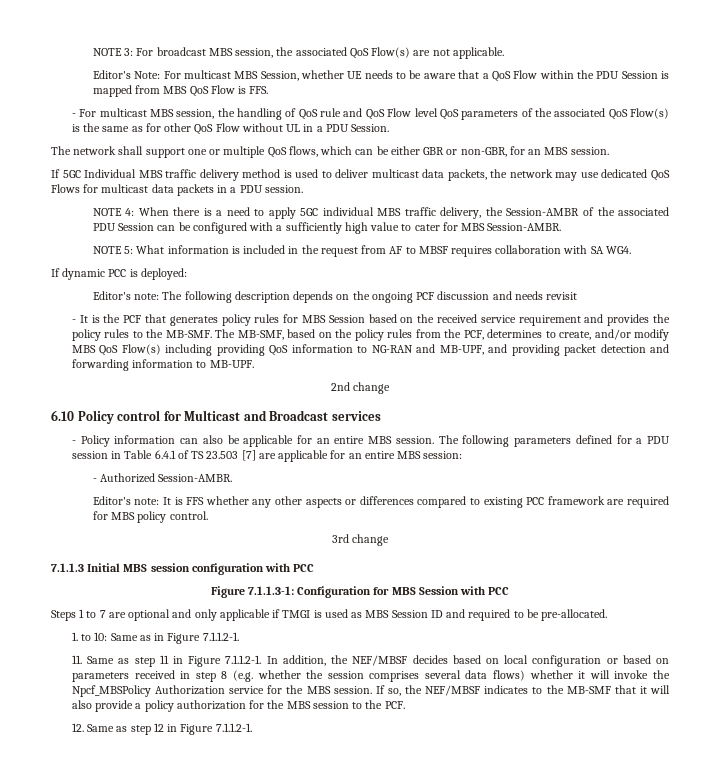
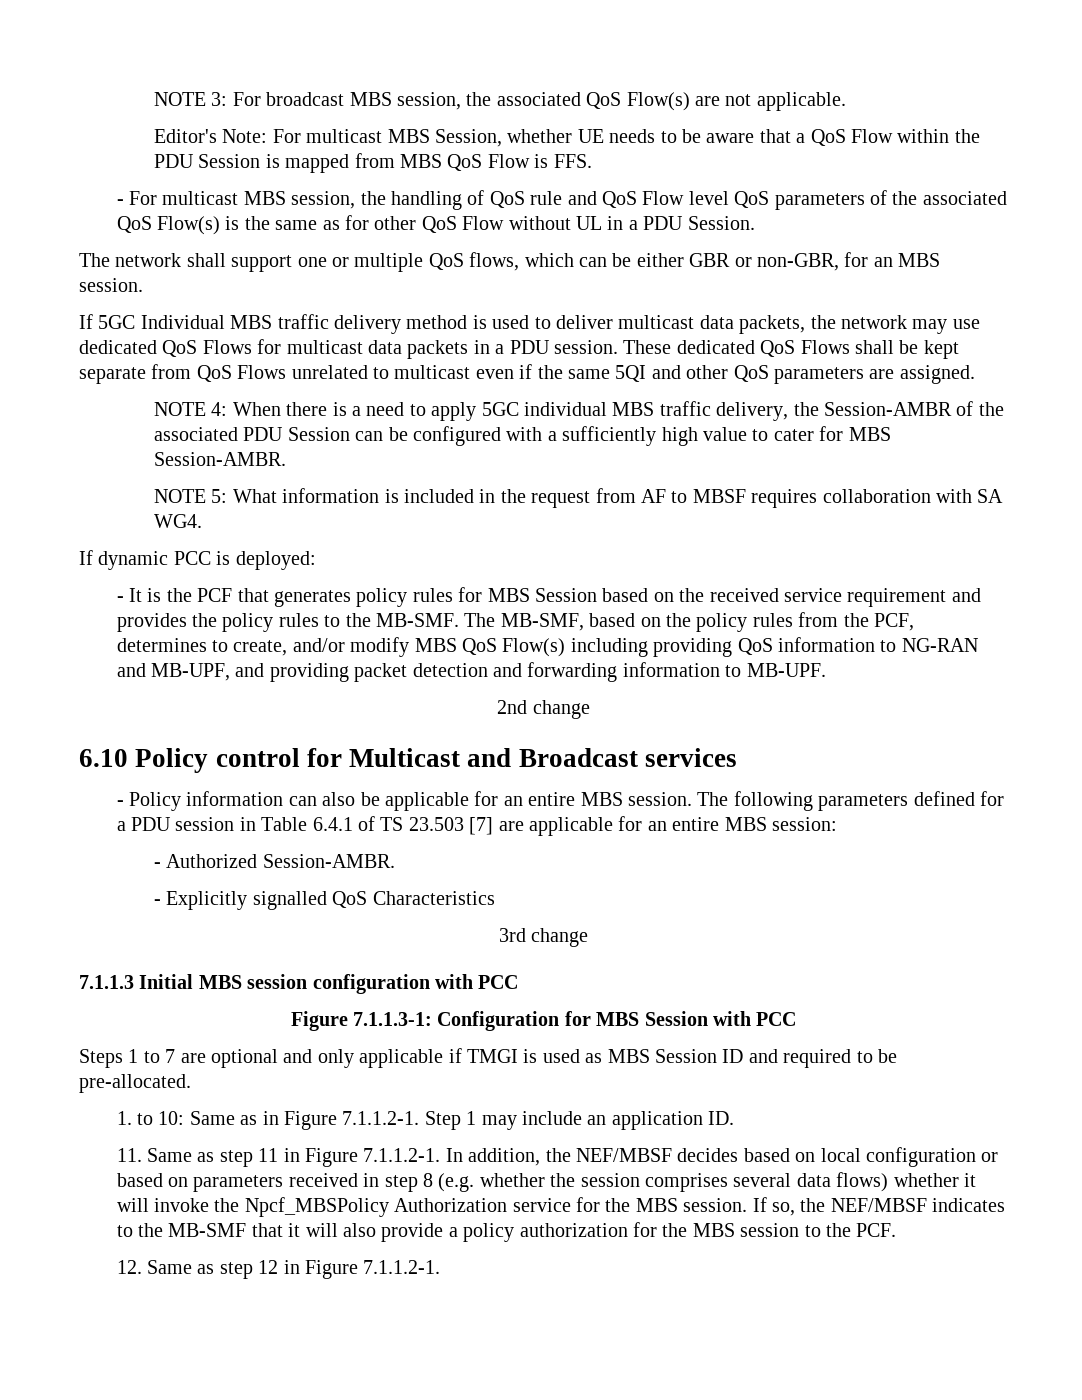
+ These dedicated QoS Flows shall be kept separate from QoS Flows unrelated to multicast even if the same 5QI and other QoS parameters are assigned.
- Editor's note: The following description depends on the ongoing PCF discussion and needs revisit
- Editor's note: It is FFS whether any other aspects or differences compared to existing PCC framework are required for MBS policy control.
+ - Explicitly signalled QoS Characteristics
- 1. to 10: Same as in Figure 7.1.1.2-1.
+ 1. to 10: Same as in Figure 7.1.1.2-1. Step 1 may include an application ID.

